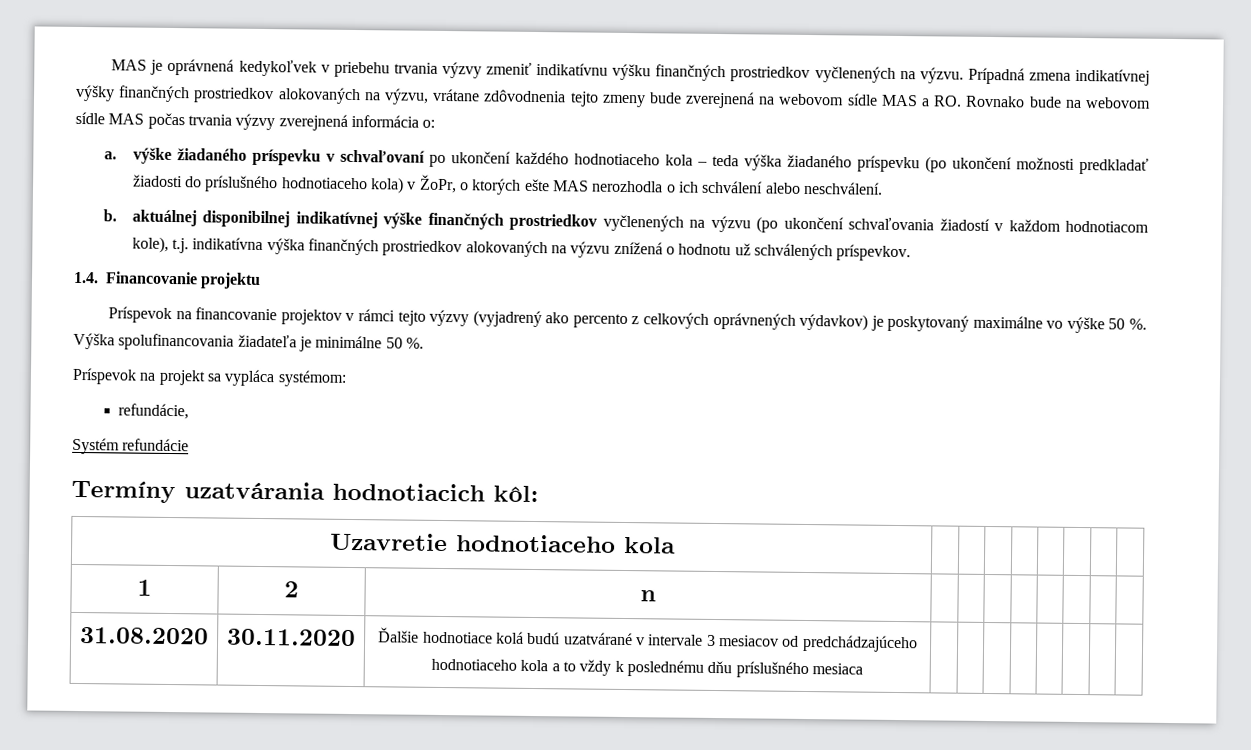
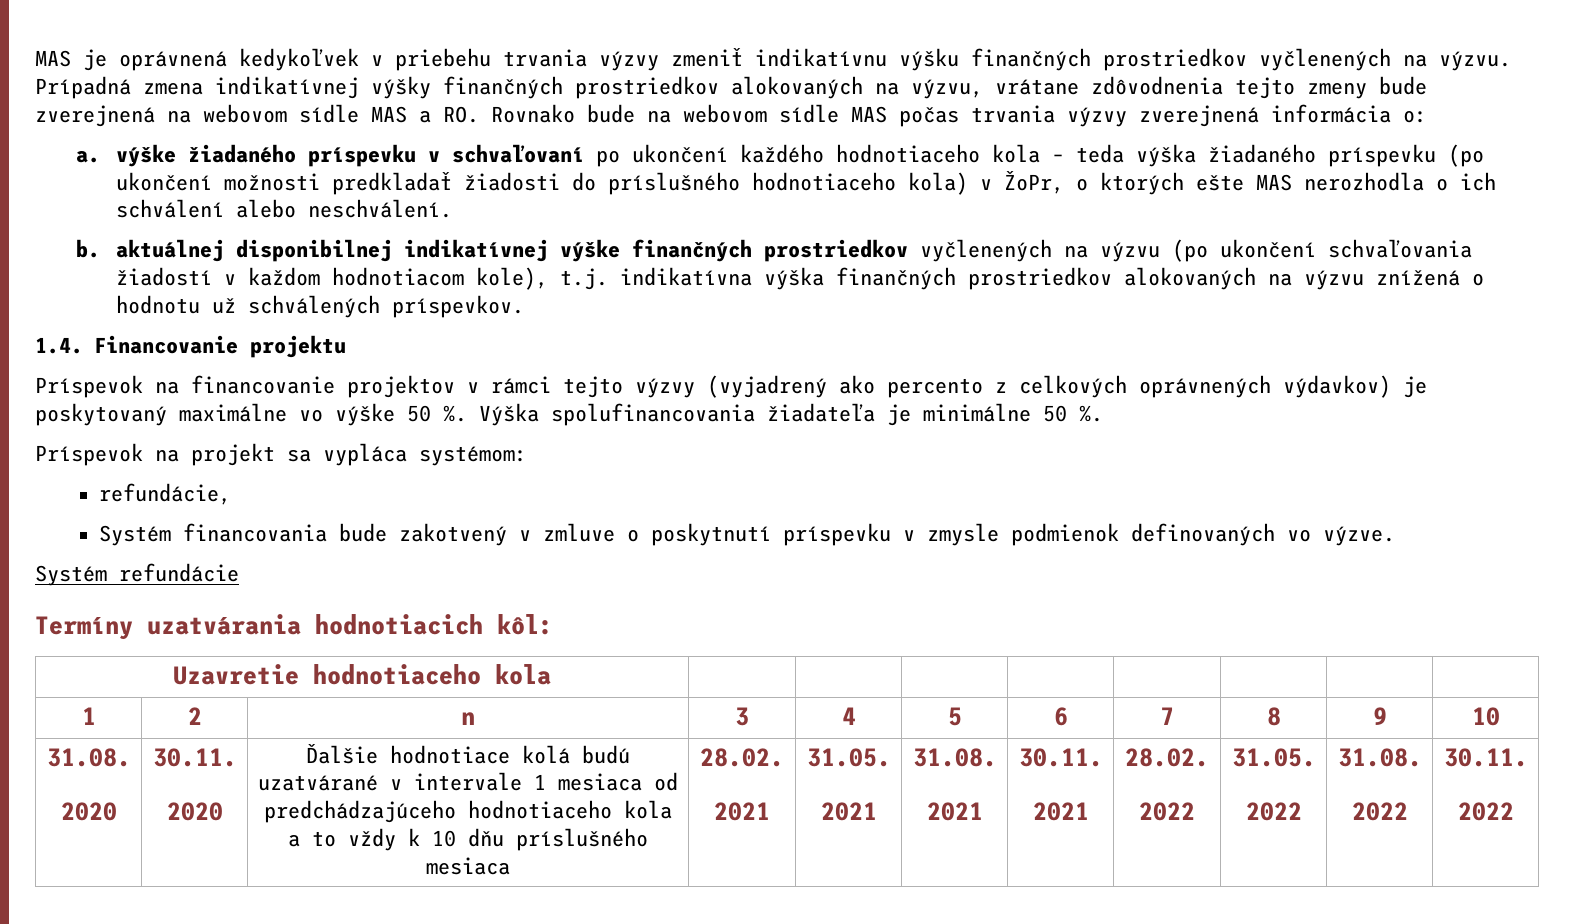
+ Systém financovania bude zakotvený v zmluve o poskytnutí príspevku v zmysle podmienok definovaných vo výzve.
- 1 | 2 | n | | | | | | | |
- 31.08.2020 | 30.11.2020 | Ďalšie hodnotiace kolá budú uzatvárané v intervale 3 mesiacov od predchádzajúceho hodnotiaceho kola a to vždy k poslednému dňu príslušného mesiaca | | | | | | | |
+ 1 | 2 | n | 3 | 4 | 5 | 6 | 7 | 8 | 9 | 10
+ 31.08.
+ 2020 | 30.11.
+ 2020 | Ďalšie hodnotiace kolá budú uzatvárané v intervale 1 mesiaca od predchádzajúceho hodnotiaceho kola a to vždy k 10 dňu príslušného mesiaca | 28.02.
+ 2021 | 31.05.
+ 2021 | 31.08.
+ 2021 | 30.11.
+ 2021 | 28.02.
+ 2022 | 31.05.
+ 2022 | 31.08.
+ 2022 | 30.11.
+ 2022

